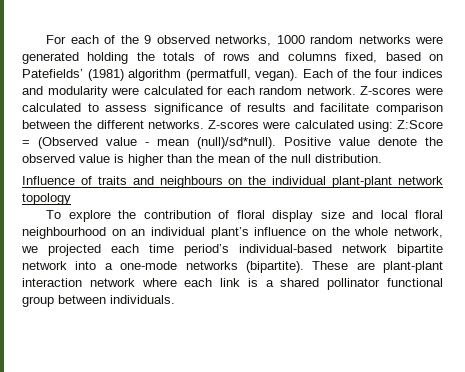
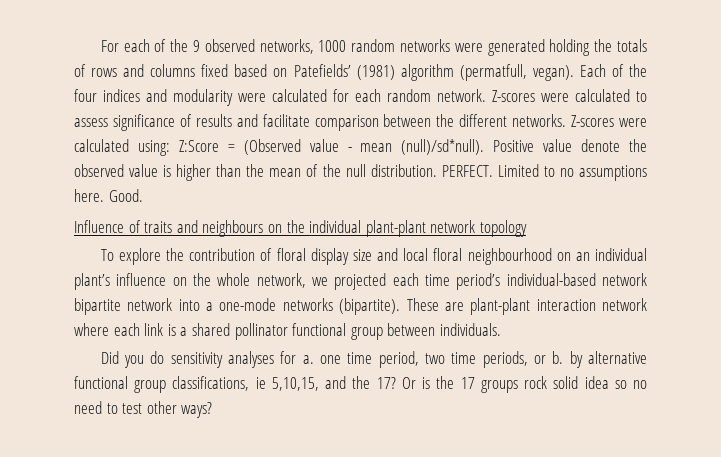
- For each of the 9 observed networks, 1000 random networks were generated holding the totals of rows and columns fixed, based on Patefields’ (1981) algorithm (permatfull, vegan).
+ For each of the 9 observed networks, 1000 random networks were generated holding the totals of rows and columns fixed based on Patefields’ (1981) algorithm (permatfull, vegan).
+ PERFECT. Limited to no assumptions here. Good.
+ Did you do sensitivity analyses for a. one time period, two time periods, or b. by alternative functional group classifications, ie 5,10,15, and the 17? Or is the 17 groups rock solid idea so no need to test other ways?

